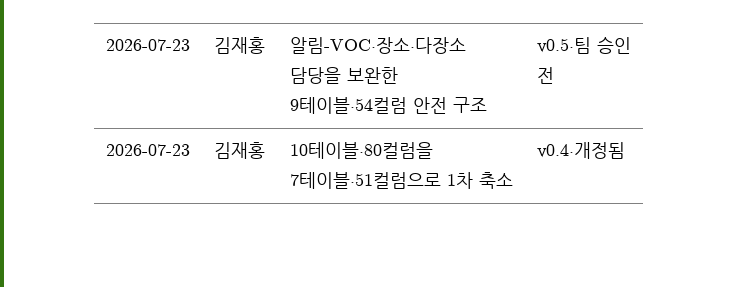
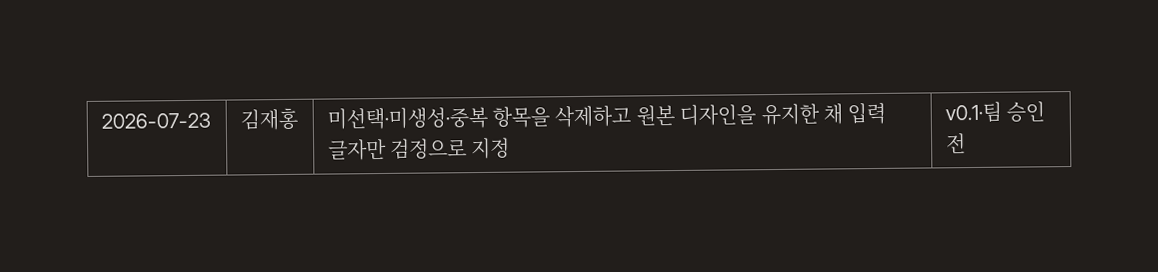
- 2026-07-23 | 김재홍 | 알림-VOC·장소·다장소 담당을 보완한 9테이블·54컬럼 안전 구조 | v0.5·팀 승인 전
- 2026-07-23 | 김재홍 | 10테이블·80컬럼을 7테이블·51컬럼으로 1차 축소 | v0.4·개정됨
+ 2026-07-23 | 김재홍 | 미선택·미생성·중복 항목을 삭제하고 원본 디자인을 유지한 채 입력 글자만 검정으로 지정 | v0.1·팀 승인 전

